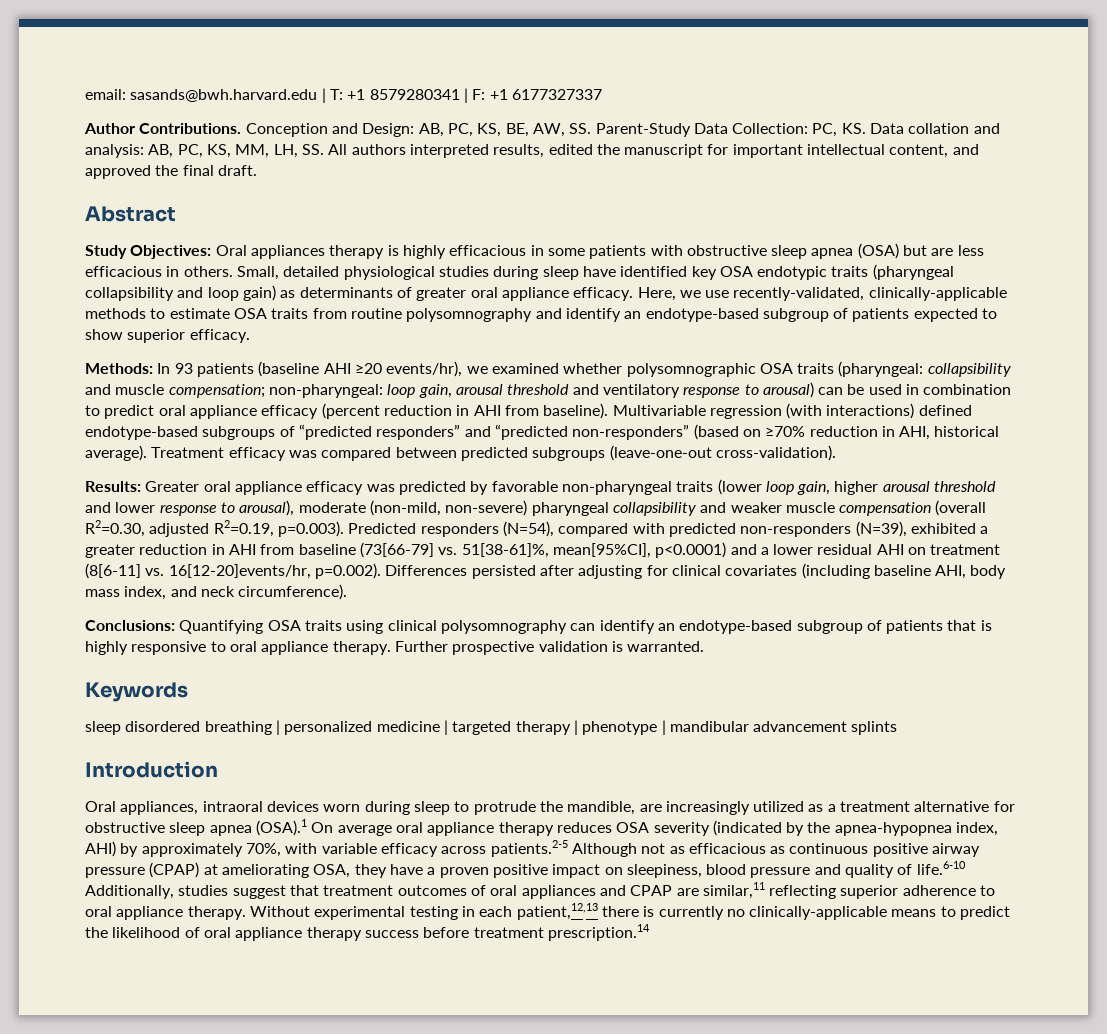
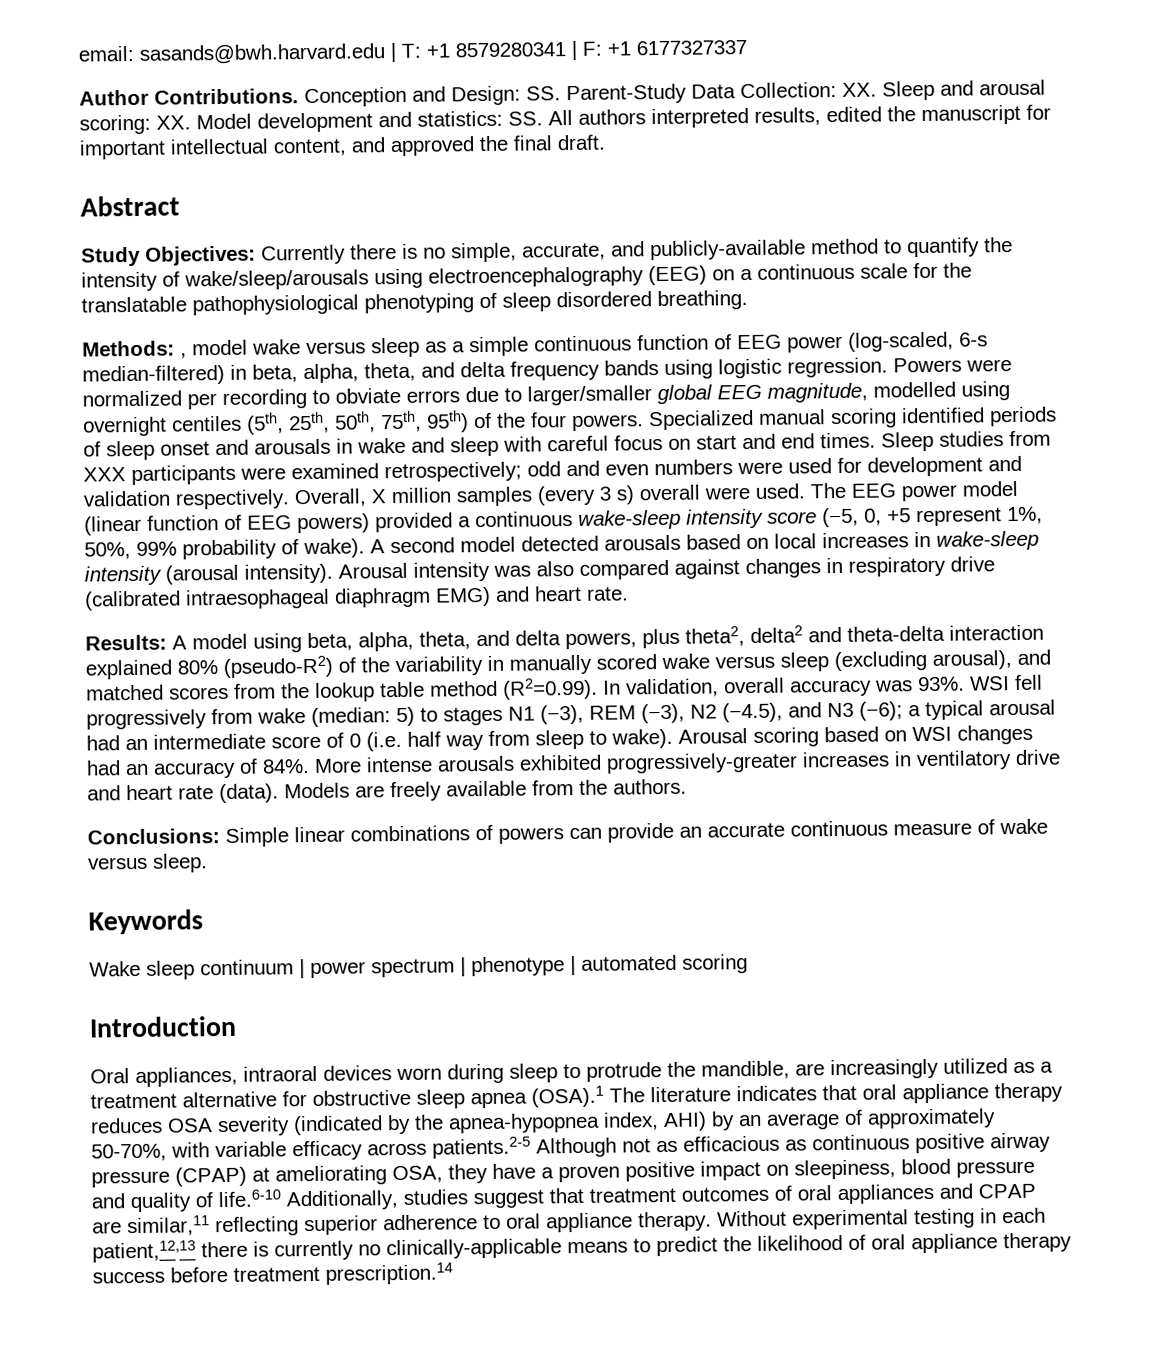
- Conception and Design: AB, PC, KS, BE, AW, SS. Parent-Study Data Collection: PC, KS. Data collation and analysis: AB, PC, KS, MM, LH, SS. All authors interpreted results, edited the manuscript for important intellectual content, and approved the final draft.
+ Conception and Design: SS. Parent-Study Data Collection: XX. Sleep and arousal scoring: XX. Model development and statistics: SS. All authors interpreted results, edited the manuscript for important intellectual content, and approved the final draft.
- Study Objectives: Oral appliances therapy is highly efficacious in some patients with obstructive sleep apnea (OSA) but are less efficacious in others. Small, detailed physiological studies during sleep have identified key OSA endotypic traits (pharyngeal collapsibility and loop gain) as determinants of greater oral appliance efficacy. Here, we use recently-validated, clinically-applicable methods to estimate OSA traits from routine polysomnography and identify an endotype-based subgroup of patients expected to show superior efficacy.
- Methods: In 93 patients (baseline AHI ≥20 events/hr), we examined whether polysomnographic OSA traits (pharyngeal: collapsibility and muscle compensation; non-pharyngeal: loop gain, arousal threshold and ventilatory response to arousal) can be used in combination to predict oral appliance efficacy (percent reduction in AHI from baseline). Multivariable regression (with interactions) defined endotype-based subgroups of “predicted responders” and “predicted non-responders” (based on ≥70% reduction in AHI, historical average). Treatment efficacy was compared between predicted subgroups (leave-one-out cross-validation).
- Results: Greater oral appliance efficacy was predicted by favorable non-pharyngeal traits (lower loop gain, higher arousal threshold and lower response to arousal), moderate (non-mild, non-severe) pharyngeal collapsibility and weaker muscle compensation (overall R2=0.30, adjusted R2=0.19, p=0.003). Predicted responders (N=54), compared with predicted non-responders (N=39), exhibited a greater reduction in AHI from baseline (73[66-79] vs. 51[38-61]%, mean[95%CI], p<0.0001) and a lower residual AHI on treatment (8[6-11] vs. 16[12-20]events/hr, p=0.002). Differences persisted after adjusting for clinical covariates (including baseline AHI, body mass index, and neck circumference).
- Conclusions: Quantifying OSA traits using clinical polysomnography can identify an endotype-based subgroup of patients that is highly responsive to oral appliance therapy. Further prospective validation is warranted.
+ Study Objectives: Currently there is no simple, accurate, and publicly-available method to quantify the intensity of wake/sleep/arousals using electroencephalography (EEG) on a continuous scale for the translatable pathophysiological phenotyping of sleep disordered breathing.
+ Methods: , model wake versus sleep as a simple continuous function of EEG power (log-scaled, 6-s median-filtered) in beta, alpha, theta, and delta frequency bands using logistic regression. Powers were normalized per recording to obviate errors due to larger/smaller global EEG magnitude, modelled using overnight centiles (5th, 25th, 50th, 75th, 95th) of the four powers. Specialized manual scoring identified periods of sleep onset and arousals in wake and sleep with careful focus on start and end times. Sleep studies from XXX participants were examined retrospectively; odd and even numbers were used for development and validation respectively. Overall, X million samples (every 3 s) overall were used. The EEG power model (linear function of EEG powers) provided a continuous wake-sleep intensity score (−5, 0, +5 represent 1%, 50%, 99% probability of wake). A second model detected arousals based on local increases in wake-sleep intensity (arousal intensity). Arousal intensity was also compared against changes in respiratory drive (calibrated intraesophageal diaphragm EMG) and heart rate.
+ Results: A model using beta, alpha, theta, and delta powers, plus theta2, delta2 and theta-delta interaction explained 80% (pseudo-R2) of the variability in manually scored wake versus sleep (excluding arousal), and matched scores from the lookup table method (R2=0.99). In validation, overall accuracy was 93%. WSI fell progressively from wake (median: 5) to stages N1 (−3), REM (−3), N2 (−4.5), and N3 (−6); a typical arousal had an intermediate score of 0 (i.e. half way from sleep to wake). Arousal scoring based on WSI changes had an accuracy of 84%. More intense arousals exhibited progressively-greater increases in ventilatory drive and heart rate (data). Models are freely available from the authors.
+ Conclusions: Simple linear combinations of powers can provide an accurate continuous measure of wake versus sleep.
  Keywords
- sleep disordered breathing | personalized medicine | targeted therapy | phenotype | mandibular advancement splints
+ Wake sleep continuum | power spectrum | phenotype | automated scoring
- Oral appliances, intraoral devices worn during sleep to protrude the mandible, are increasingly utilized as a treatment alternative for obstructive sleep apnea (OSA).1 On average oral appliance therapy reduces OSA severity (indicated by the apnea-hypopnea index, AHI) by approximately 70%, with variable efficacy across patients.2-5 Although not as efficacious as continuous positive airway pressure (CPAP) at ameliorating OSA, they have a proven positive impact on sleepiness, blood pressure and quality of life.6-10 Additionally, studies suggest that treatment outcomes of oral appliances and CPAP are similar,11 reflecting superior adherence to oral appliance therapy.
+ Oral appliances, intraoral devices worn during sleep to protrude the mandible, are increasingly utilized as a treatment alternative for obstructive sleep apnea (OSA).1 The literature indicates that oral appliance therapy reduces OSA severity (indicated by the apnea-hypopnea index, AHI) by an average of approximately 50-70%, with variable efficacy across patients.2-5 Although not as efficacious as continuous positive airway pressure (CPAP) at ameliorating OSA, they have a proven positive impact on sleepiness, blood pressure and quality of life.6-10 Additionally, studies suggest that treatment outcomes of oral appliances and CPAP are similar,11 reflecting superior adherence to oral appliance therapy.

